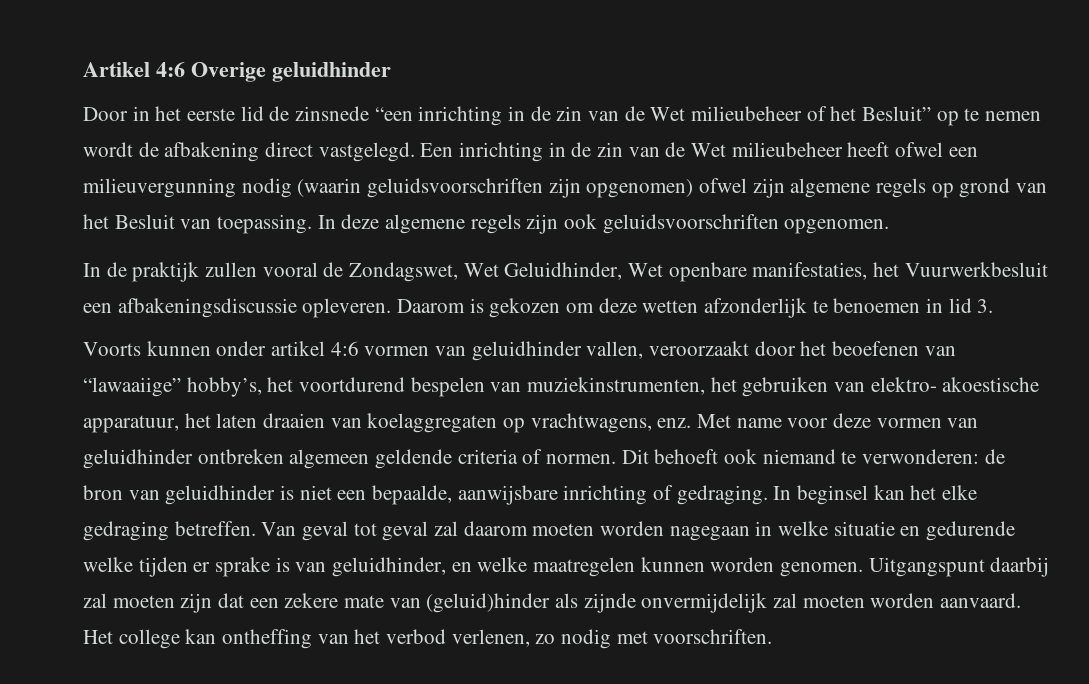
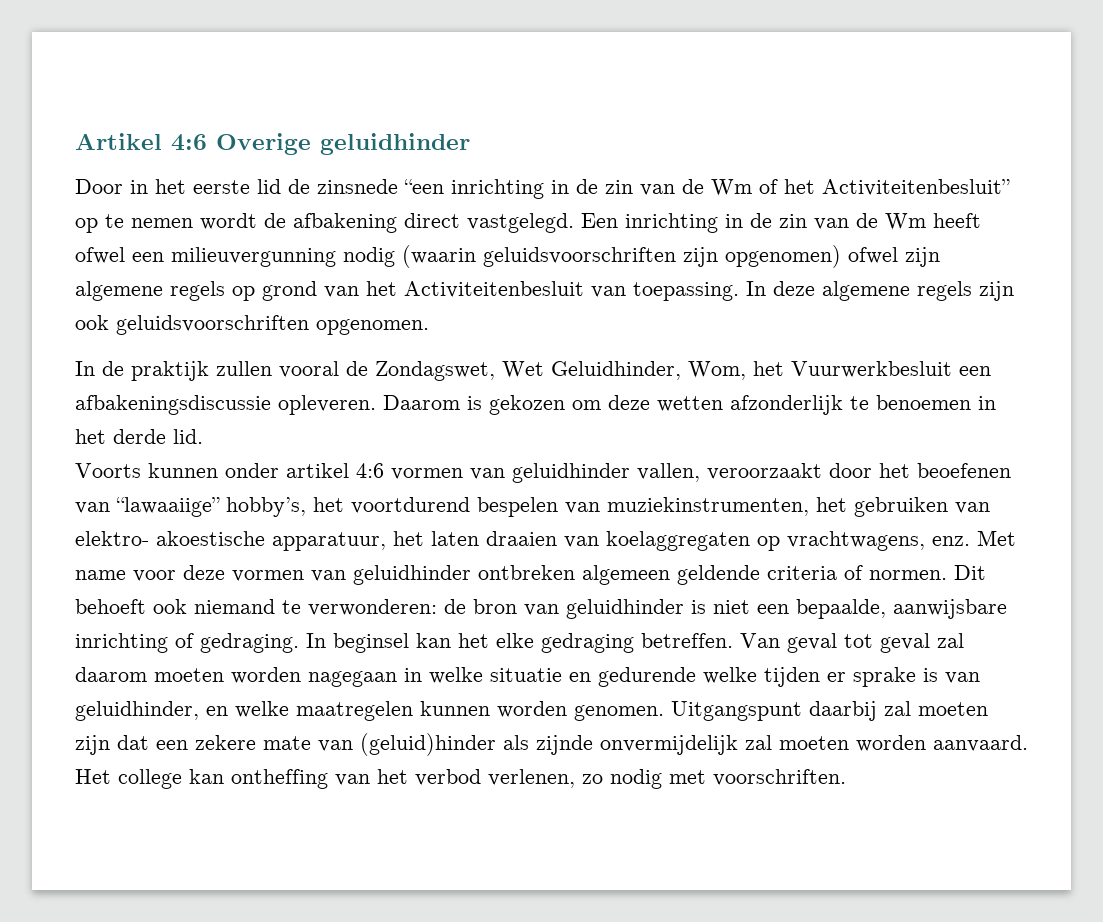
- Door in het eerste lid de zinsnede “een inrichting in de zin van de Wet milieubeheer of het Besluit” op te nemen wordt de afbakening direct vastgelegd.
+ Door in het eerste lid de zinsnede “een inrichting in de zin van de Wm of het Activiteitenbesluit” op te nemen wordt de afbakening direct vastgelegd.
- Een inrichting in de zin van de Wet milieubeheer heeft ofwel een milieuvergunning nodig (waarin geluidsvoorschriften zijn opgenomen) ofwel zijn algemene regels op grond van het Besluit van toepassing.
+ Een inrichting in de zin van de Wm heeft ofwel een milieuvergunning nodig (waarin geluidsvoorschriften zijn opgenomen) ofwel zijn algemene regels op grond van het Activiteitenbesluit van toepassing.
- In de praktijk zullen vooral de Zondagswet, Wet Geluidhinder, Wet openbare manifestaties, het Vuurwerkbesluit een afbakeningsdiscussie opleveren.
+ In de praktijk zullen vooral de Zondagswet, Wet Geluidhinder, Wom, het Vuurwerkbesluit een afbakeningsdiscussie opleveren.
- Daarom is gekozen om deze wetten afzonderlijk te benoemen in lid 3.
+ Daarom is gekozen om deze wetten afzonderlijk te benoemen in het derde lid.

